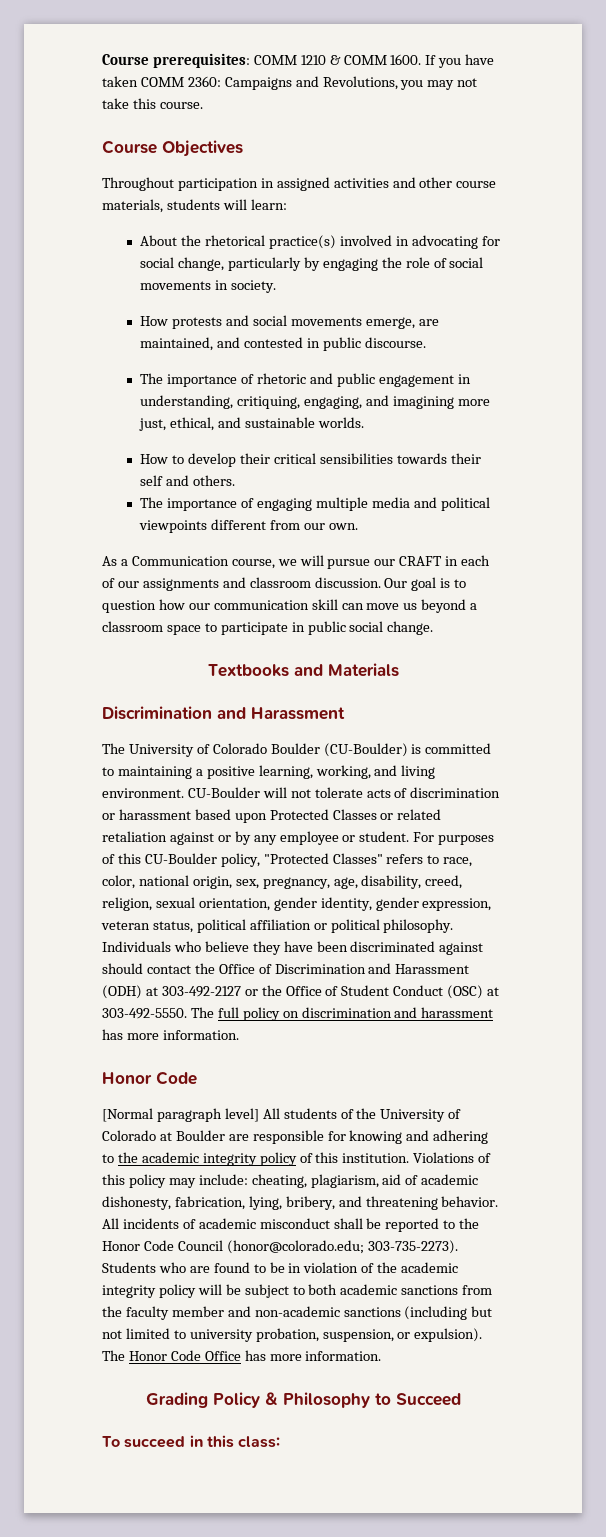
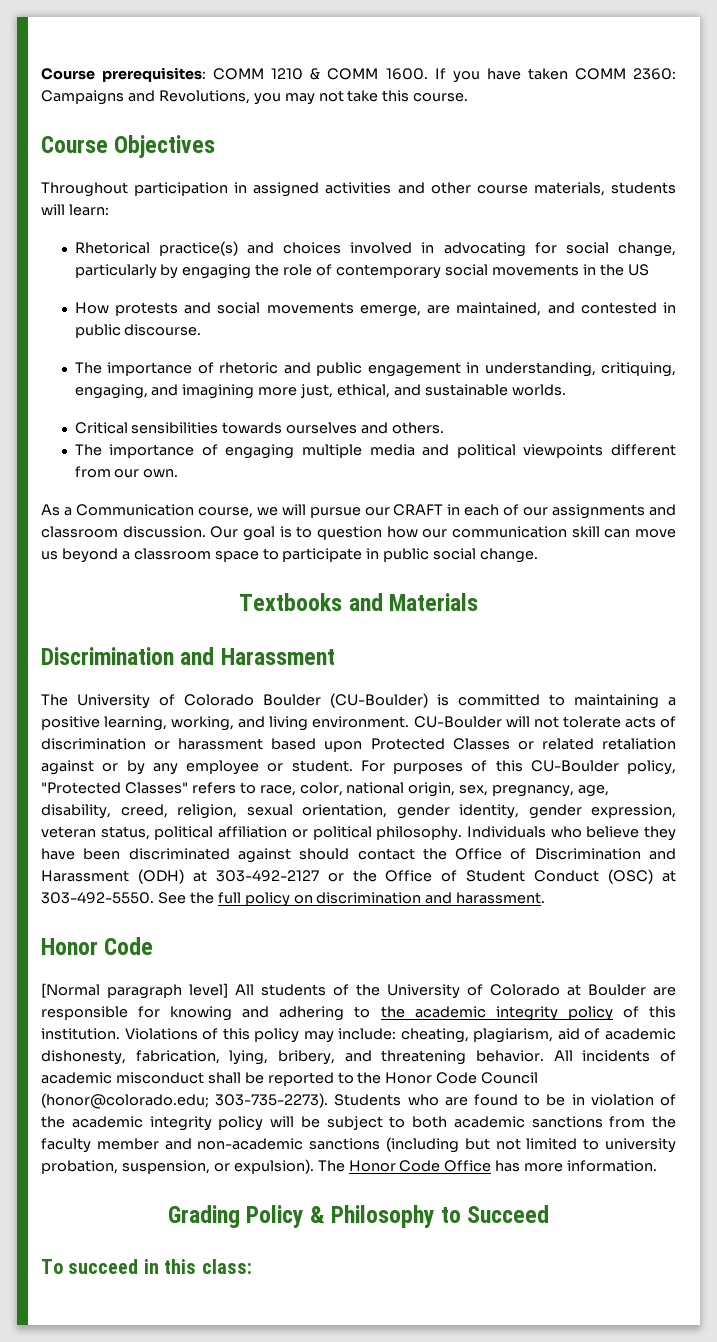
- About the rhetorical practice(s) involved in advocating for social change, particularly by engaging the role of social movements in society.
+ Rhetorical practice(s) and choices involved in advocating for social change, particularly by engaging the role of contemporary social movements in the US
- How to develop their critical sensibilities towards their self and others.
+ Critical sensibilities towards ourselves and others.
- The full policy on discrimination and harassment has more information.
+ See the full policy on discrimination and harassment.

